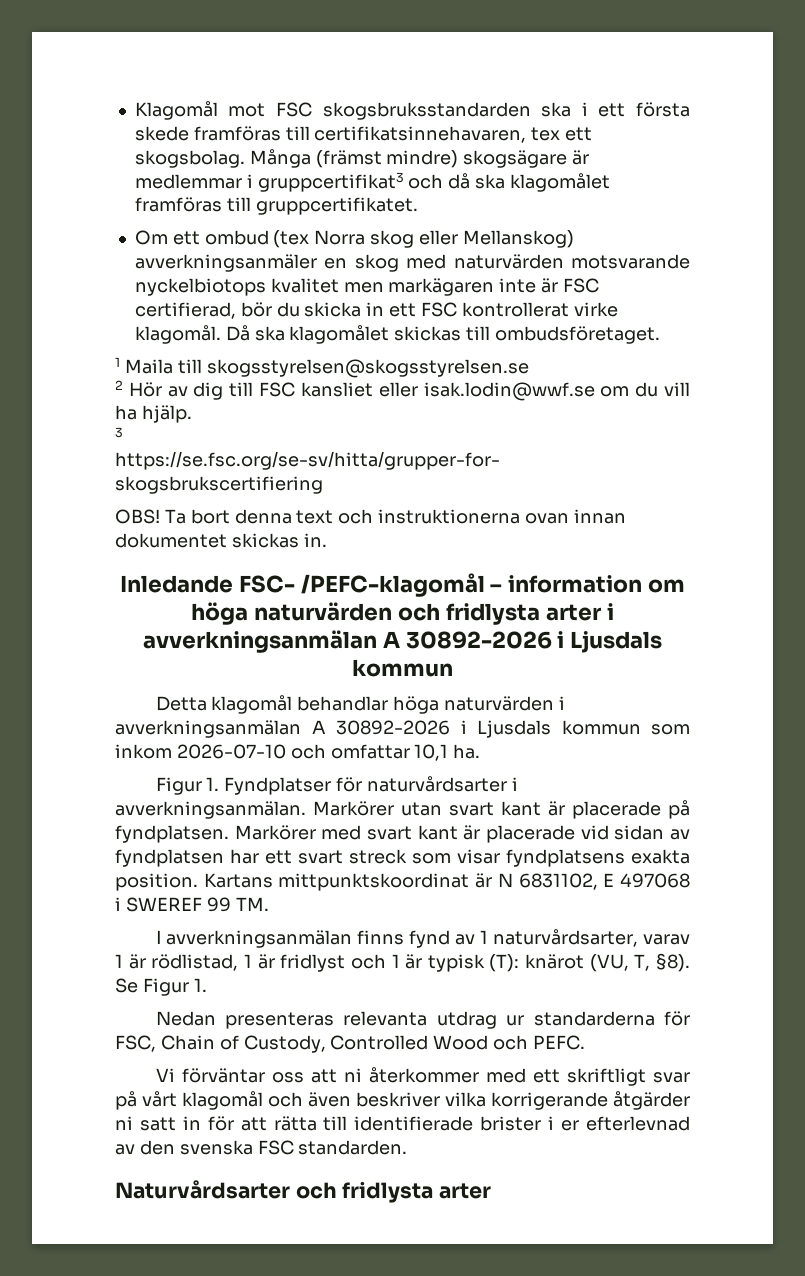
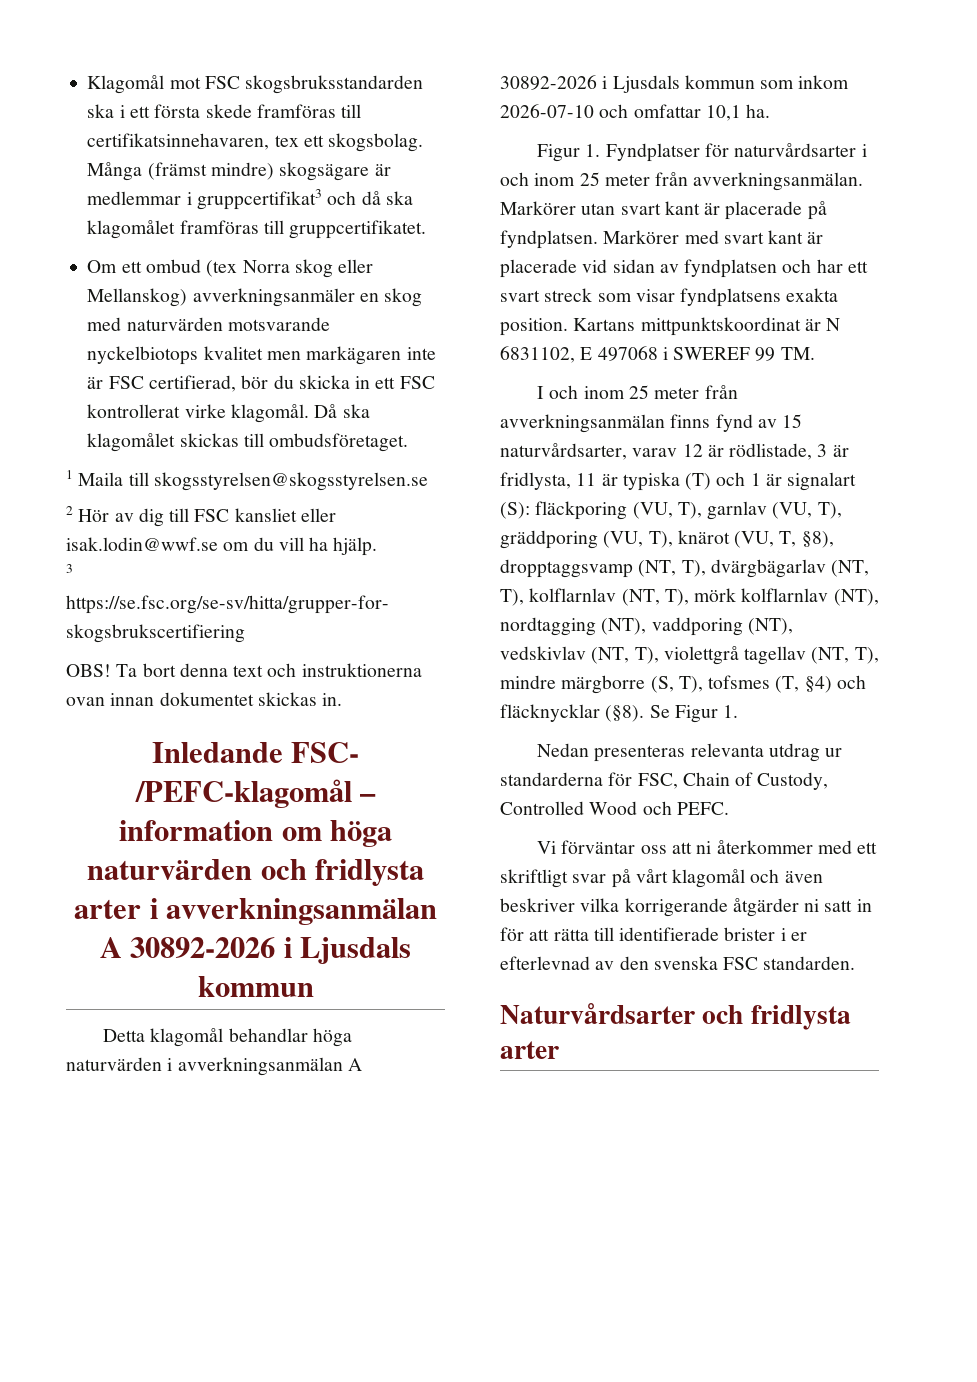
- Figur 1. Fyndplatser för naturvårdsarter i avverkningsanmälan.
+ Figur 1. Fyndplatser för naturvårdsarter i och inom 25 meter från avverkningsanmälan.
- Markörer med svart kant är placerade vid sidan av fyndplatsen har ett svart streck som visar fyndplatsens exakta position.
+ Markörer med svart kant är placerade vid sidan av fyndplatsen och har ett svart streck som visar fyndplatsens exakta position.
- I avverkningsanmälan finns fynd av 1 naturvårdsarter, varav 1 är rödlistad, 1 är fridlyst och 1 är typisk (T): knärot (VU, T, §8).
+ I och inom 25 meter från avverkningsanmälan finns fynd av 15 naturvårdsarter, varav 12 är rödlistade, 3 är fridlysta, 11 är typiska (T) och 1 är signalart (S): fläckporing (VU, T), garnlav (VU, T), gräddporing (VU, T), knärot (VU, T, §8), dropptaggsvamp (NT, T), dvärgbägarlav (NT, T), kolflarnlav (NT, T), mörk kolflarnlav (NT), nordtagging (NT), vaddporing (NT), vedskivlav (NT, T), violettgrå tagellav (NT, T), mindre märgborre (S, T), tofsmes (T, §4) och fläcknycklar (§8).

